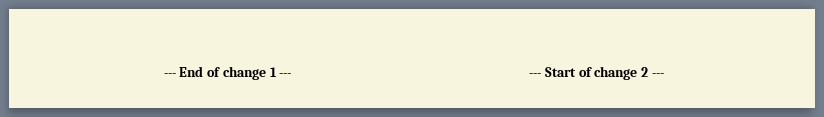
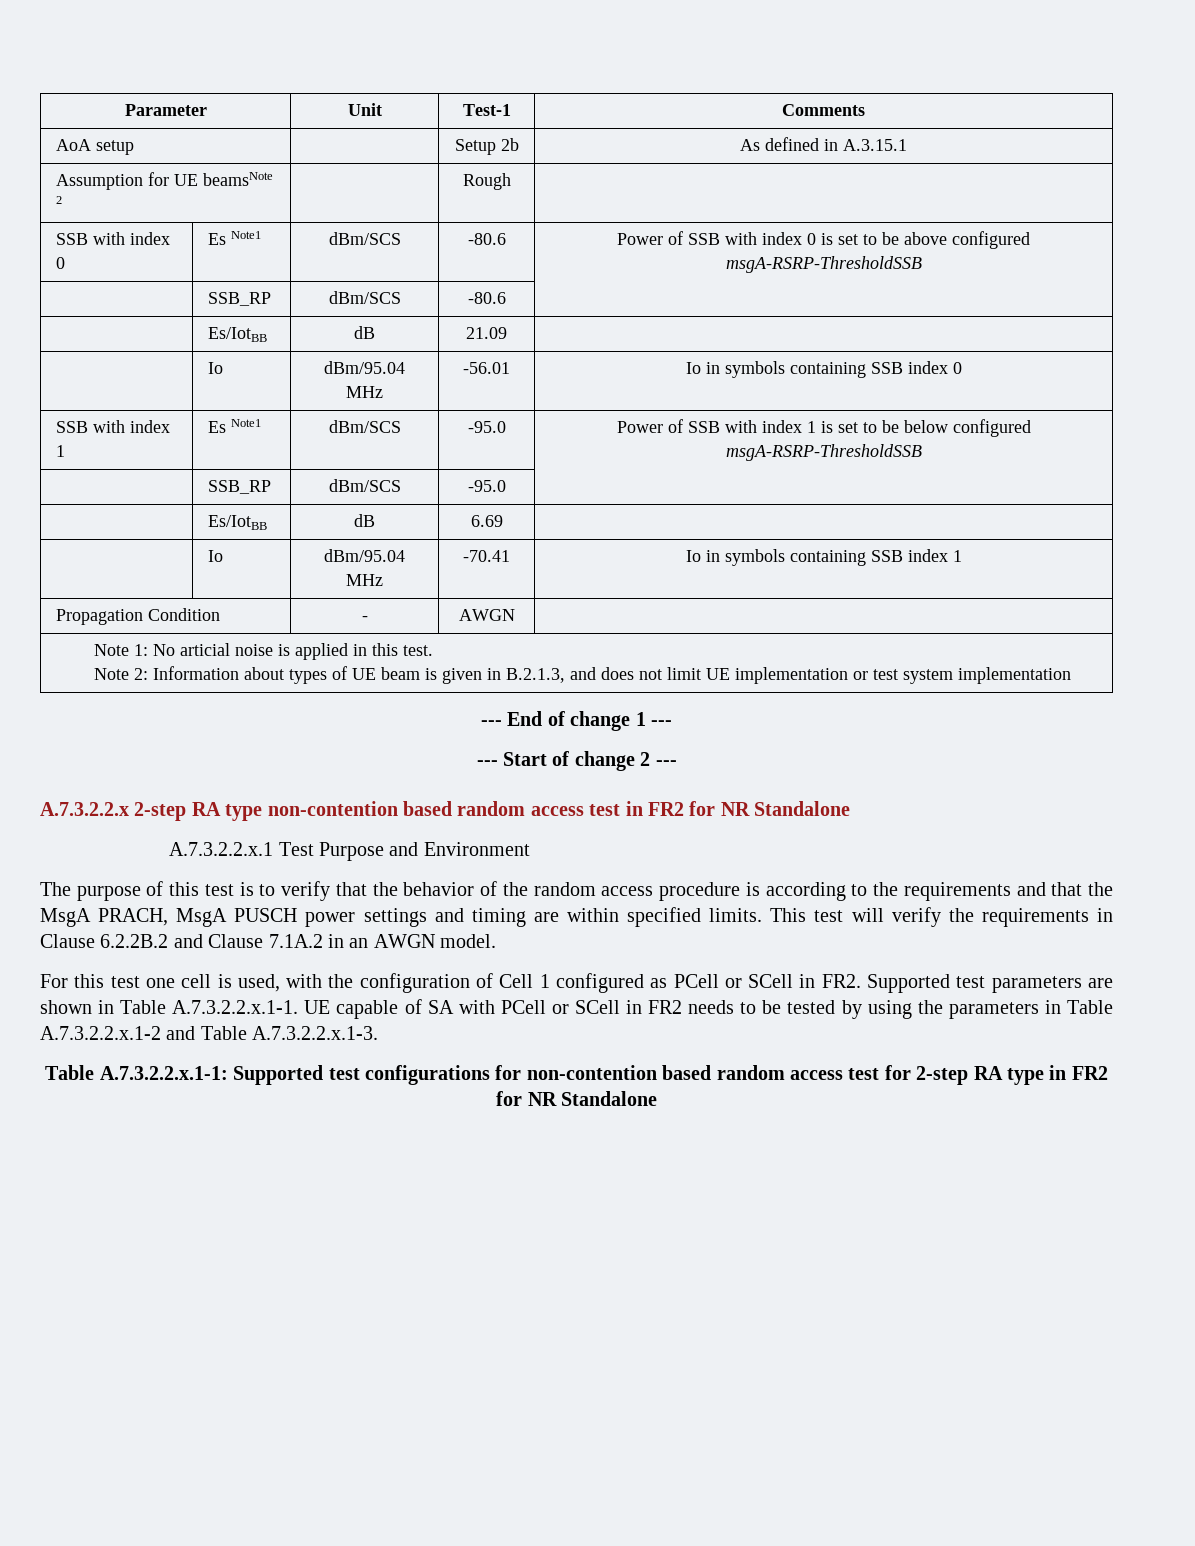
+ Parameter | Unit | Test-1 | Comments
+ AoA setup | | Setup 2b | As defined in A.3.15.1
+ Assumption for UE beamsNote 2 | | Rough |
+ SSB with index 0 | Es Note1 | dBm/SCS | -80.6 | Power of SSB with index 0 is set to be above configured msgA-RSRP-ThresholdSSB
+ | SSB_RP | dBm/SCS | -80.6 |
+ | Es/IotBB | dB | 21.09 |
+ | Io | dBm/95.04 MHz | -56.01 | Io in symbols containing SSB index 0
+ SSB with index 1 | Es Note1 | dBm/SCS | -95.0 | Power of SSB with index 1 is set to be below configured msgA-RSRP-ThresholdSSB
+ | SSB_RP | dBm/SCS | -95.0 |
+ | Es/IotBB | dB | 6.69 |
+ | Io | dBm/95.04 MHz | -70.41 | Io in symbols containing SSB index 1
+ Propagation Condition | - | AWGN |
+ Note 1: No articial noise is applied in this test.
+ Note 2: Information about types of UE beam is given in B.2.1.3, and does not limit UE implementation or test system implementation
+ A.7.3.2.2.x 2-step RA type non-contention based random access test in FR2 for NR Standalone
+ A.7.3.2.2.x.1 Test Purpose and Environment
+ The purpose of this test is to verify that the behavior of the random access procedure is according to the requirements and that the MsgA PRACH, MsgA PUSCH power settings and timing are within specified limits. This test will verify the requirements in Clause 6.2.2B.2 and Clause 7.1A.2 in an AWGN model.
+ For this test one cell is used, with the configuration of Cell 1 configured as PCell or SCell in FR2. Supported test parameters are shown in Table A.7.3.2.2.x.1-1. UE capable of SA with PCell or SCell in FR2 needs to be tested by using the parameters in Table A.7.3.2.2.x.1-2 and Table A.7.3.2.2.x.1-3.
+ Table A.7.3.2.2.x.1-1: Supported test configurations for non-contention based random access test for 2-step RA type in FR2 for NR Standalone

